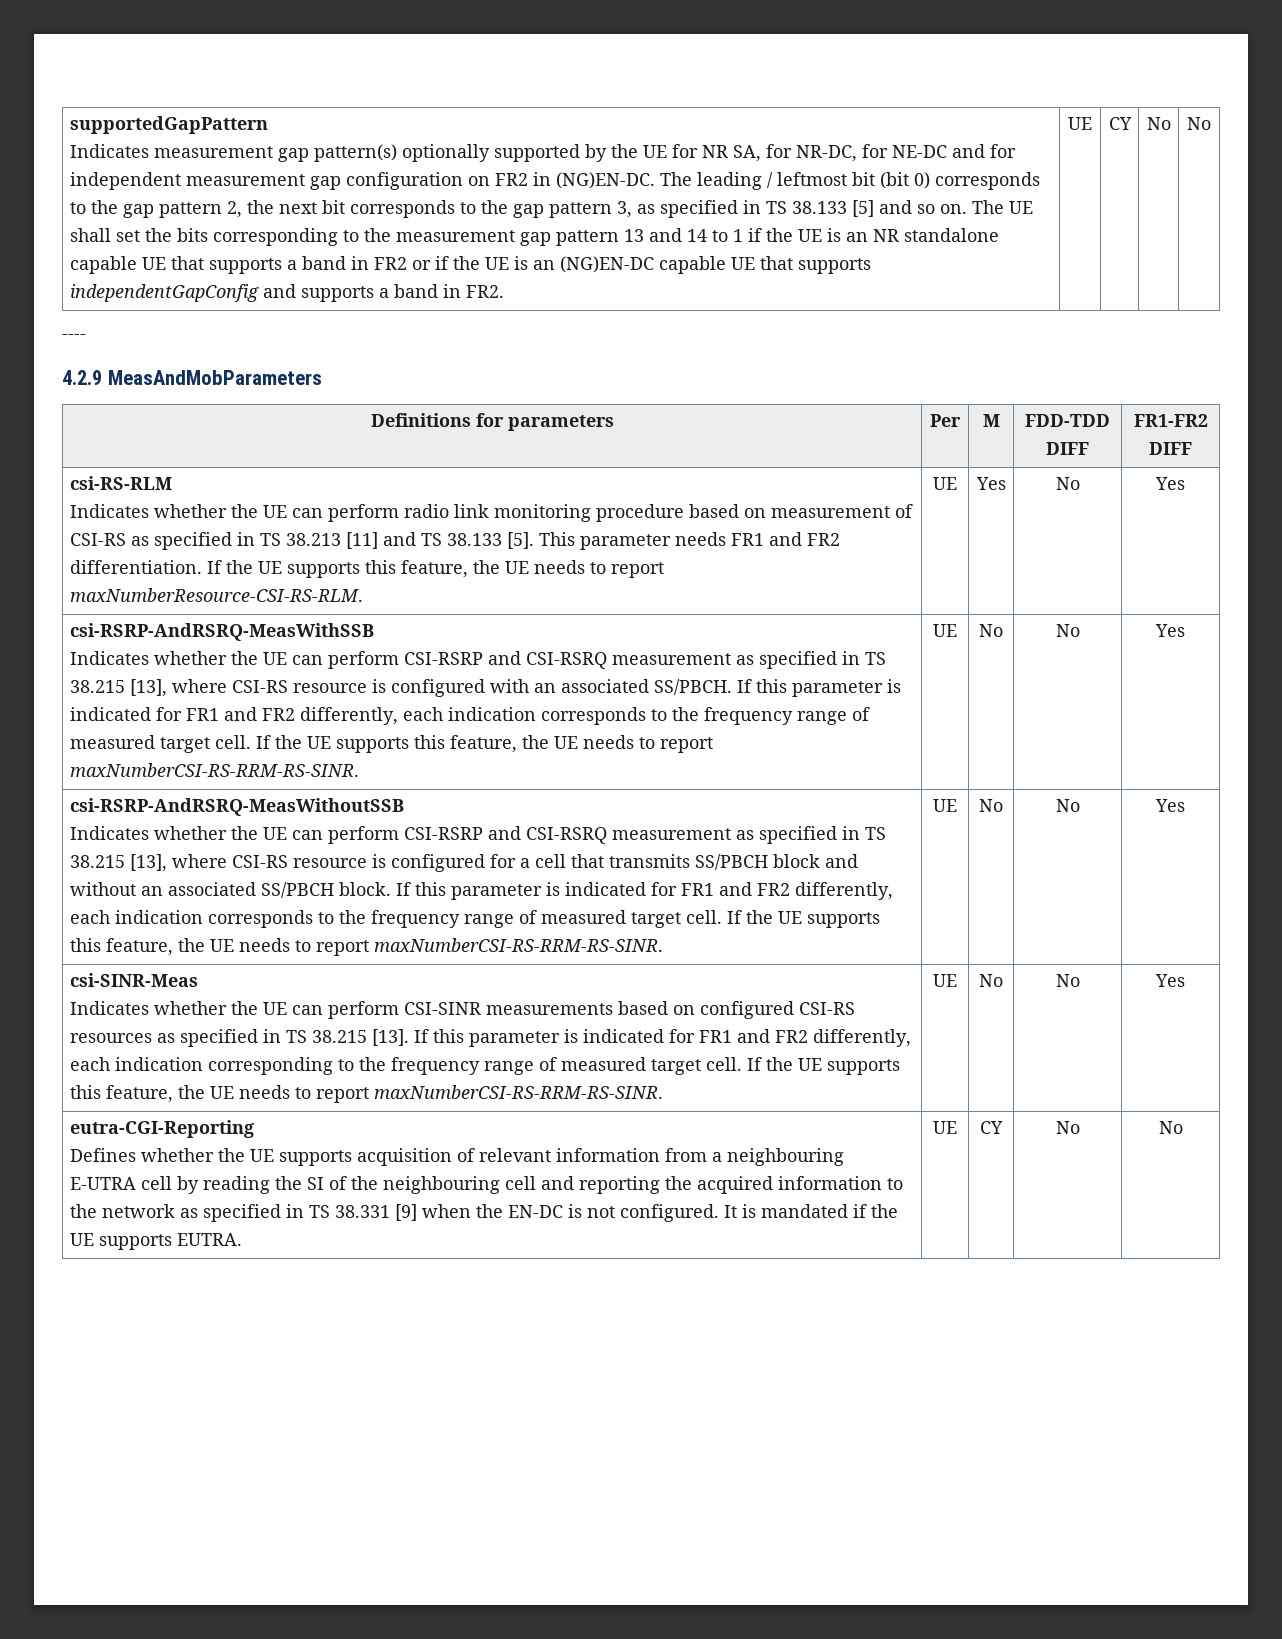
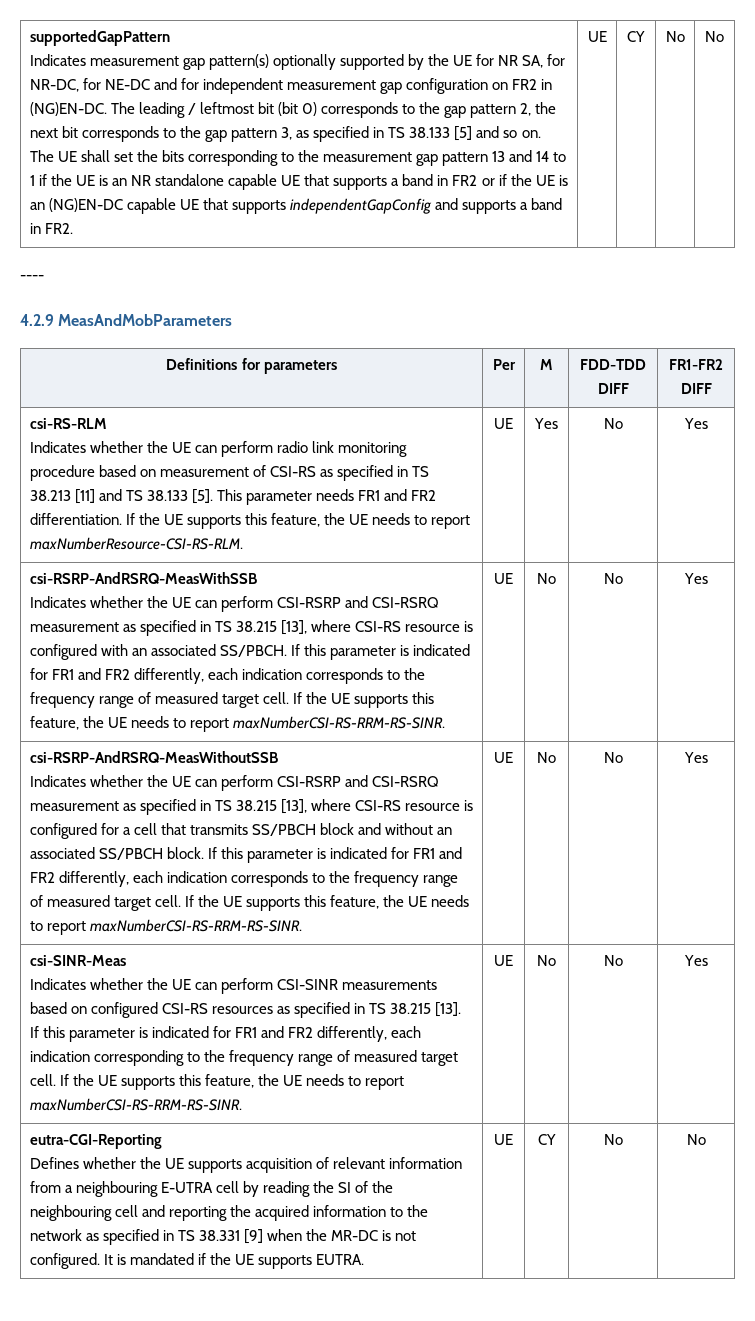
- Defines whether the UE supports acquisition of relevant information from a neighbouring E-UTRA cell by reading the SI of the neighbouring cell and reporting the acquired information to the network as specified in TS 38.331 [9] when the EN-DC is not configured.
+ Defines whether the UE supports acquisition of relevant information from a neighbouring E-UTRA cell by reading the SI of the neighbouring cell and reporting the acquired information to the network as specified in TS 38.331 [9] when the MR-DC is not configured.

